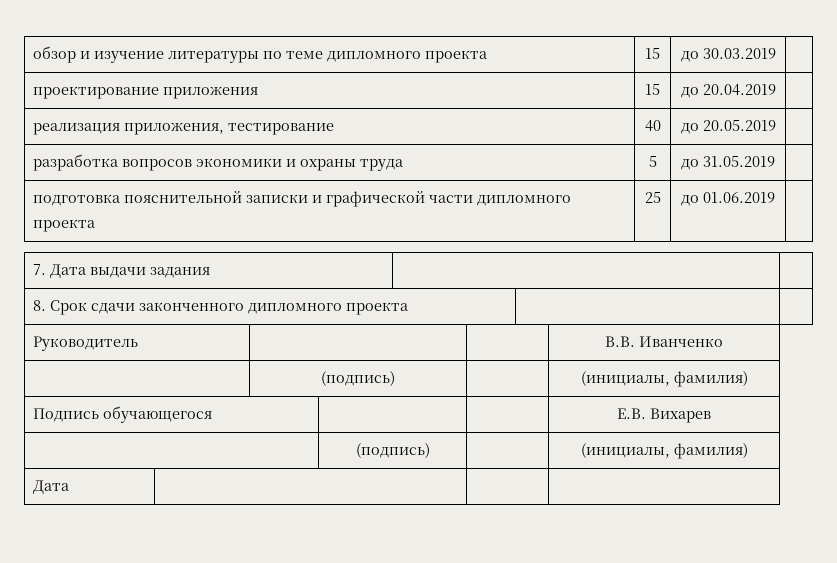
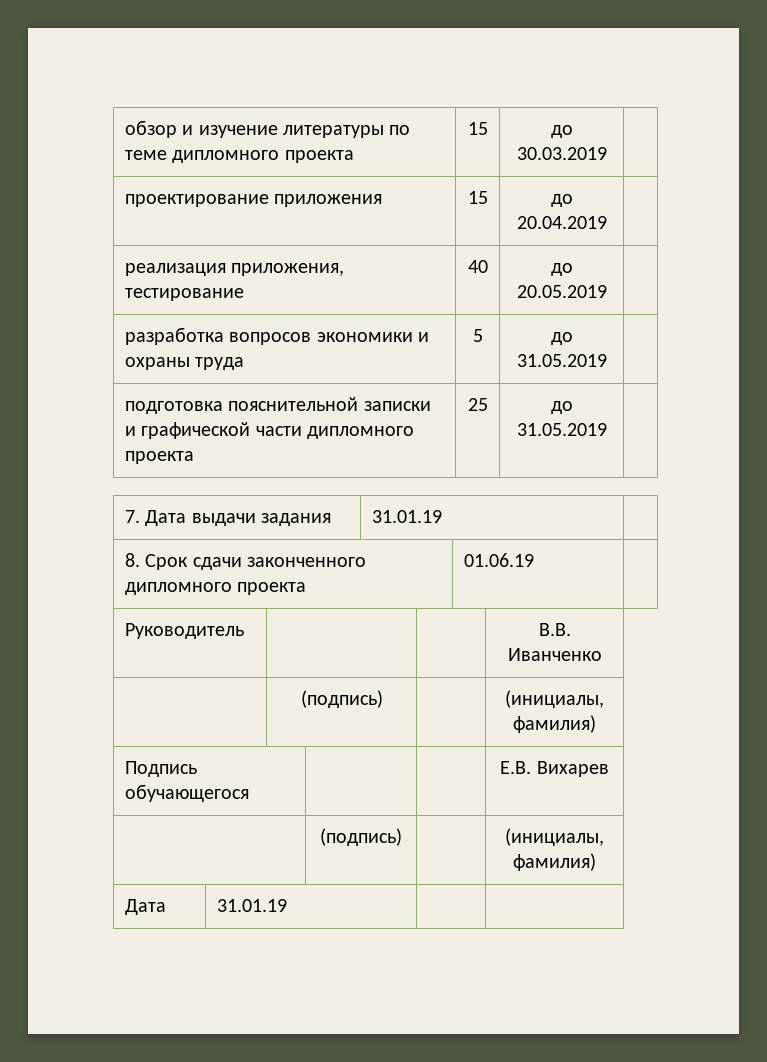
- подготовка пояснительной записки и графической части дипломного проекта | 25 | до 01.06.2019 |
+ подготовка пояснительной записки и графической части дипломного проекта | 25 | до 31.05.2019 |
- 7. Дата выдачи задания | |
+ 7. Дата выдачи задания | 31.01.19 |
- 8. Срок сдачи законченного дипломного проекта | |
+ 8. Срок сдачи законченного дипломного проекта | 01.06.19 |
- Дата | | |
+ Дата | 31.01.19 | |

